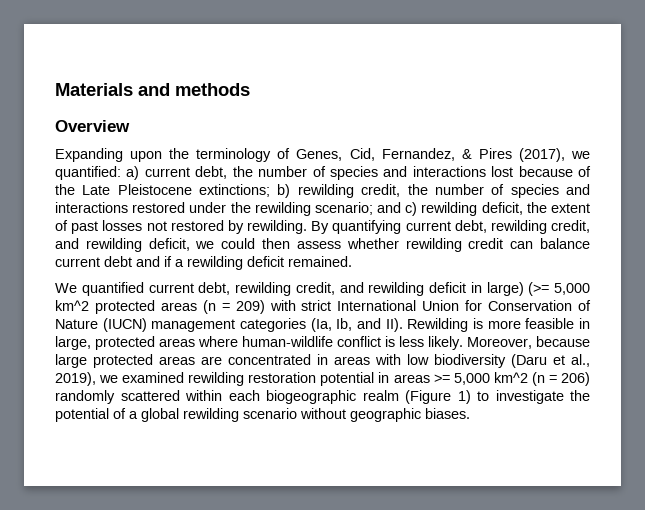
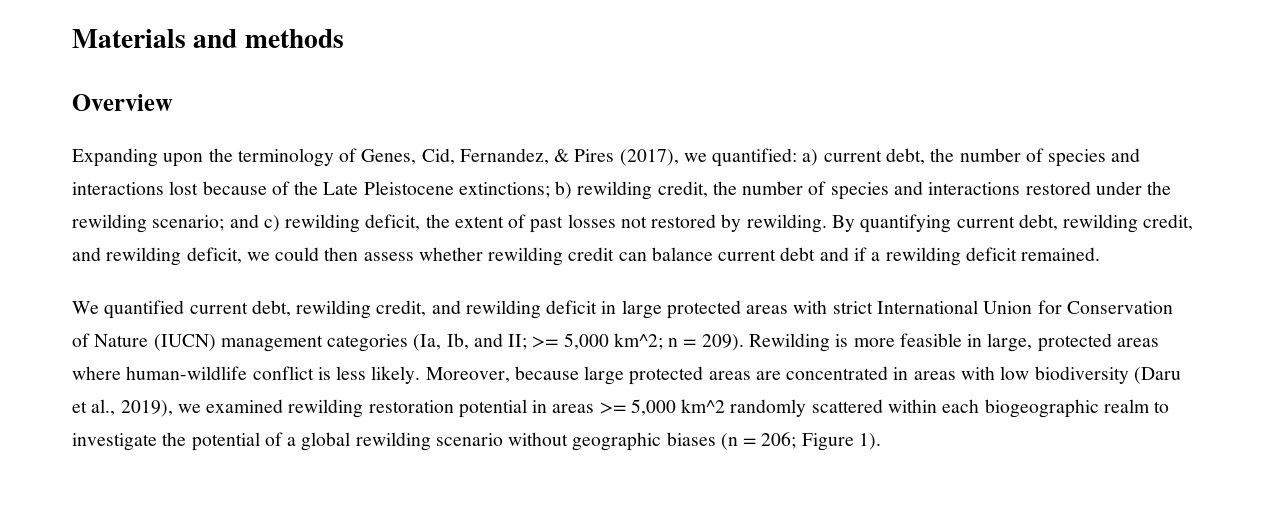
- We quantified current debt, rewilding credit, and rewilding deficit in large) (>= 5,000 km^2 protected areas (n = 209) with strict International Union for Conservation of Nature (IUCN) management categories (Ia, Ib, and II). Rewilding is more feasible in large, protected areas where human-wildlife conflict is less likely.
+ We quantified current debt, rewilding credit, and rewilding deficit in large protected areas with strict International Union for Conservation of Nature (IUCN) management categories (Ia, Ib, and II; >= 5,000 km^2; n = 209). Rewilding is more feasible in large, protected areas where human-wildlife conflict is less likely.
- Moreover, because large protected areas are concentrated in areas with low biodiversity (Daru et al., 2019), we examined rewilding restoration potential in areas >= 5,000 km^2 (n = 206) randomly scattered within each biogeographic realm (Figure 1) to investigate the potential of a global rewilding scenario without geographic biases.
+ Moreover, because large protected areas are concentrated in areas with low biodiversity (Daru et al., 2019), we examined rewilding restoration potential in areas >= 5,000 km^2 randomly scattered within each biogeographic realm to investigate the potential of a global rewilding scenario without geographic biases (n = 206; Figure 1).

